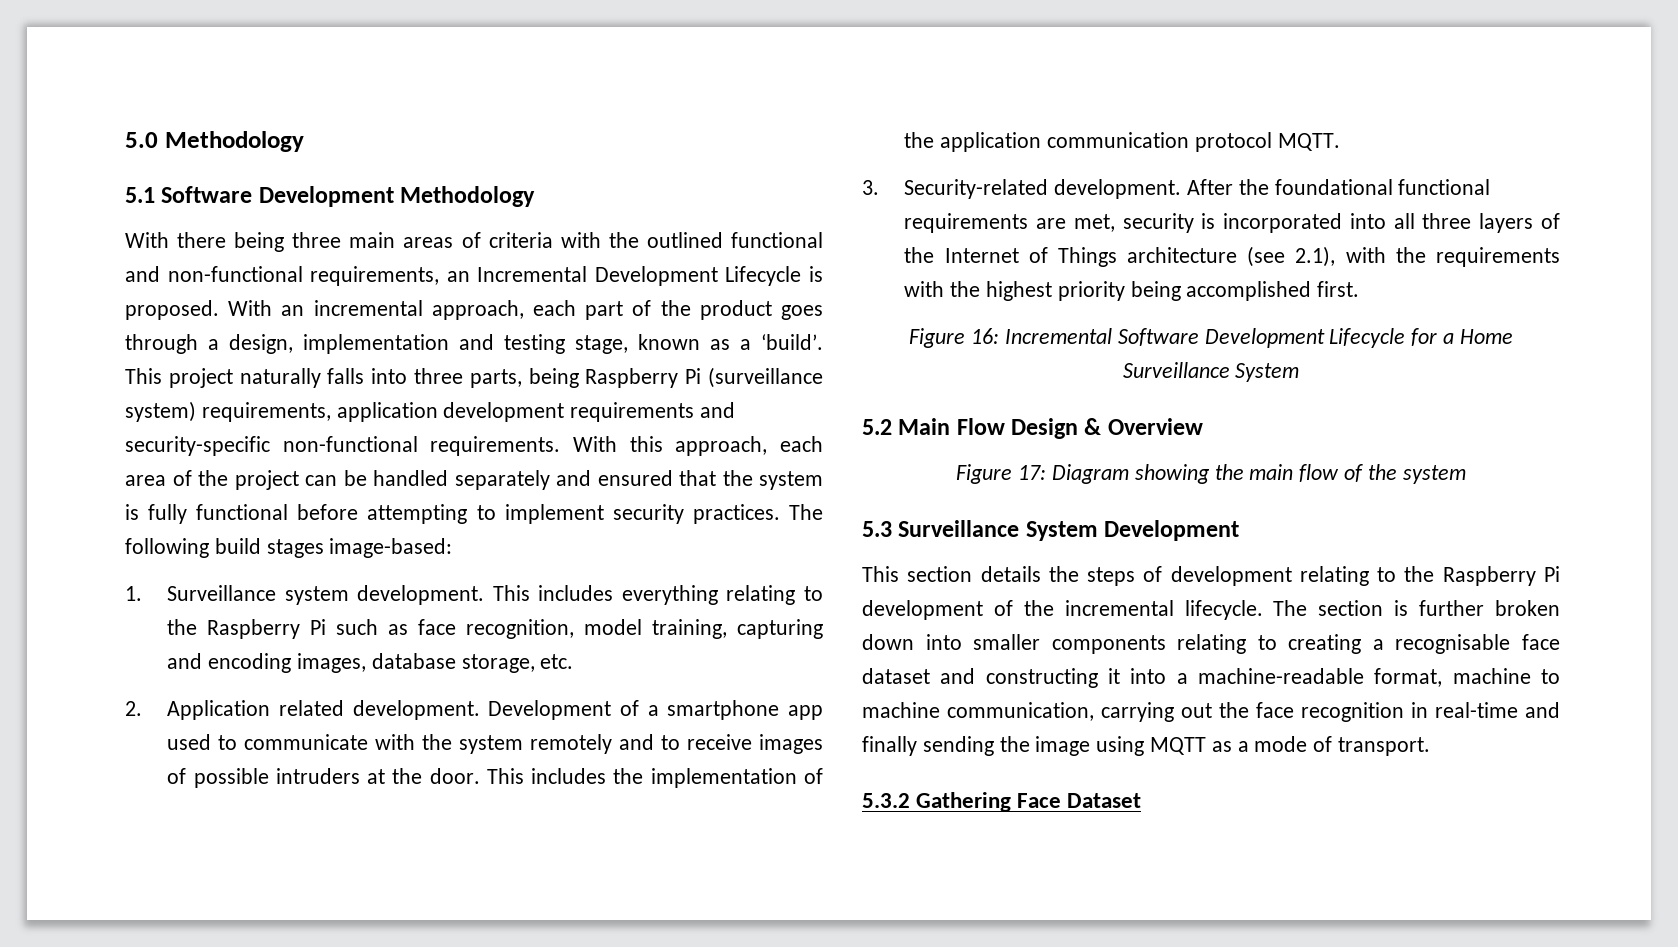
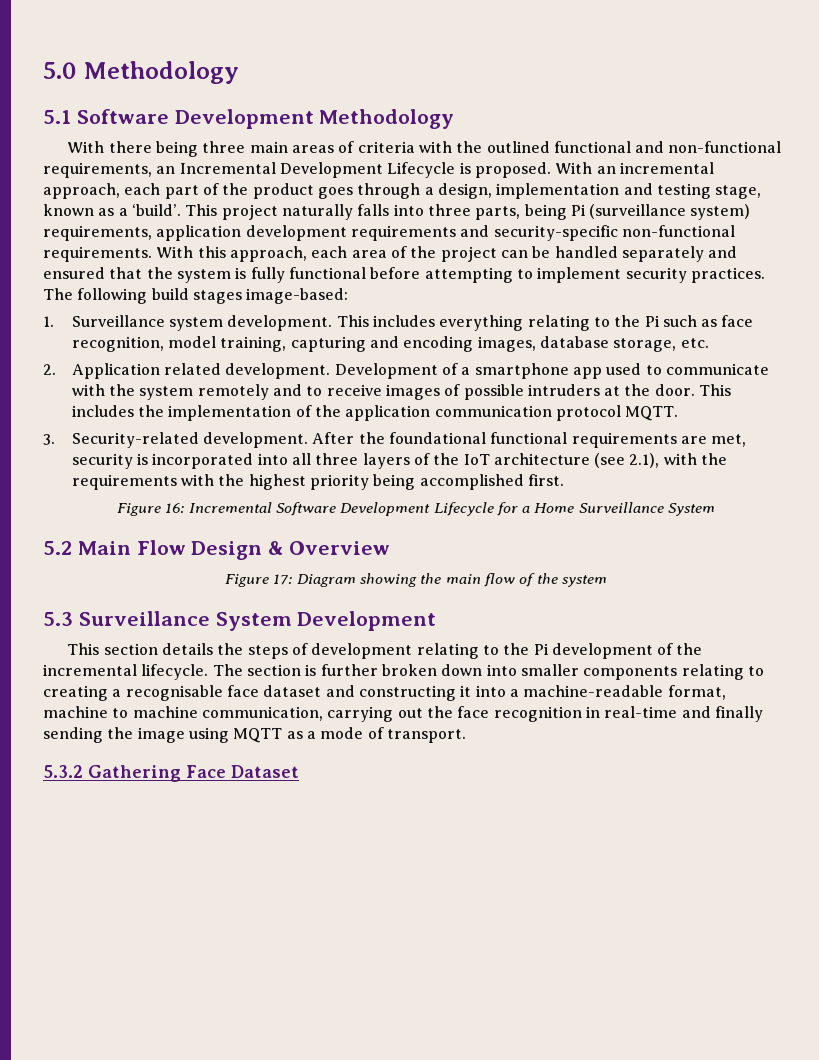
- This project naturally falls into three parts, being Raspberry Pi (surveillance system) requirements, application development requirements and security-specific non-functional requirements.
+ This project naturally falls into three parts, being Pi (surveillance system) requirements, application development requirements and security-specific non-functional requirements.
- This includes everything relating to the Raspberry Pi such as face recognition, model training, capturing and encoding images, database storage, etc.
+ This includes everything relating to the Pi such as face recognition, model training, capturing and encoding images, database storage, etc.
- After the foundational functional requirements are met, security is incorporated into all three layers of the Internet of Things architecture (see 2.1), with the requirements with the highest priority being accomplished first.
+ After the foundational functional requirements are met, security is incorporated into all three layers of the IoT architecture (see 2.1), with the requirements with the highest priority being accomplished first.
- This section details the steps of development relating to the Raspberry Pi development of the incremental lifecycle.
+ This section details the steps of development relating to the Pi development of the incremental lifecycle.

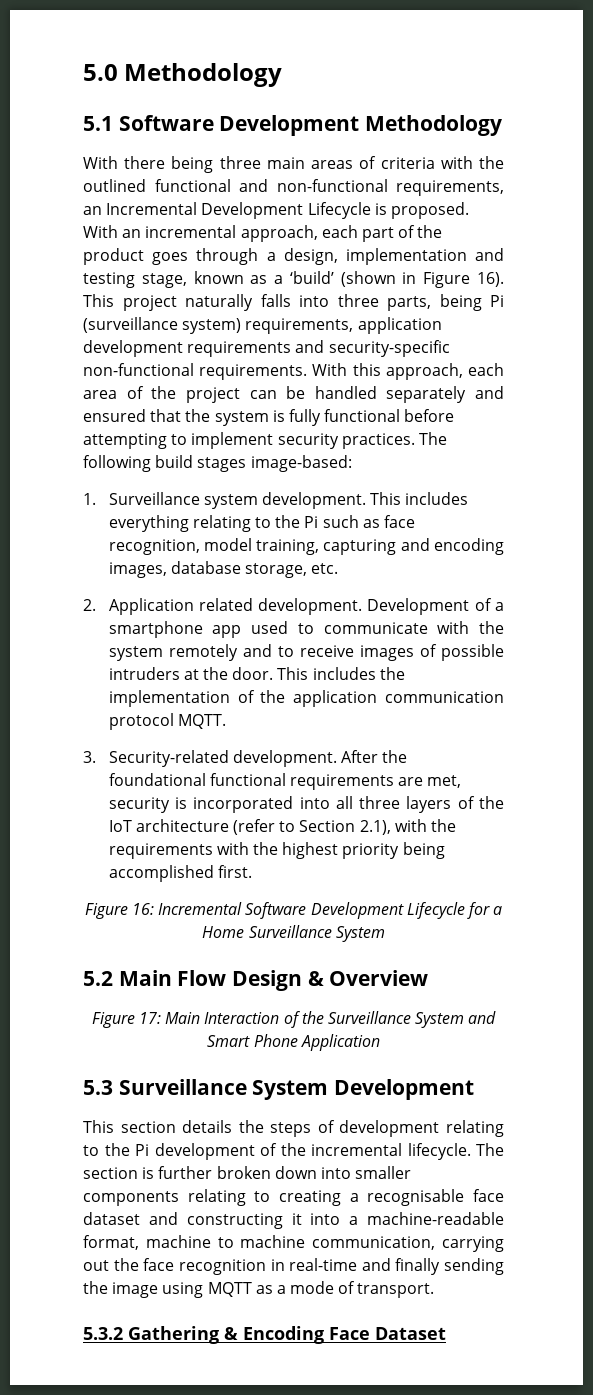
- With an incremental approach, each part of the product goes through a design, implementation and testing stage, known as a ‘build’.
+ With an incremental approach, each part of the product goes through a design, implementation and testing stage, known as a ‘build’ (shown in Figure 16).
- After the foundational functional requirements are met, security is incorporated into all three layers of the IoT architecture (see 2.1), with the requirements with the highest priority being accomplished first.
+ After the foundational functional requirements are met, security is incorporated into all three layers of the IoT architecture (refer to Section 2.1), with the requirements with the highest priority being accomplished first.
- Figure 17: Diagram showing the main flow of the system
+ Figure 17: Main Interaction of the Surveillance System and Smart Phone Application
- 5.3.2 Gathering Face Dataset
+ 5.3.2 Gathering & Encoding Face Dataset

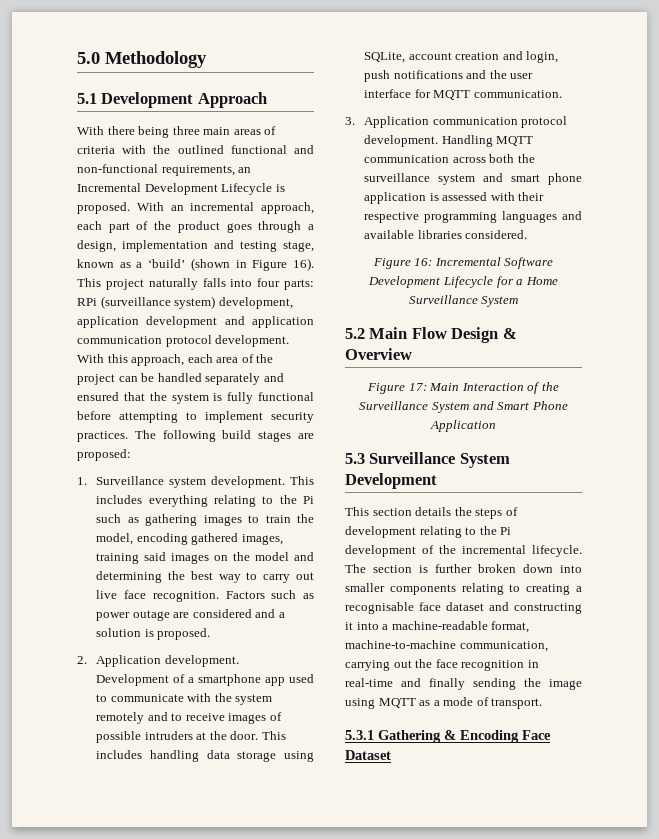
- 5.1 Software Development Methodology
+ 5.1 Development Approach
- This project naturally falls into three parts, being Pi (surveillance system) requirements, application development requirements and security-specific non-functional requirements.
+ This project naturally falls into four parts: RPi (surveillance system) development, application development and application communication protocol development.
- The following build stages image-based:
+ The following build stages are proposed:
- This includes everything relating to the Pi such as face recognition, model training, capturing and encoding images, database storage, etc.
+ This includes everything relating to the Pi such as gathering images to train the model, encoding gathered images, training said images on the model and determining the best way to carry out live face recognition. Factors such as power outage are considered and a solution is proposed.
- 2. Application related development.
+ 2. Application development.
- This includes the implementation of the application communication protocol MQTT.
- 3. Security-related development. After the foundational functional requirements are met, security is incorporated into all three layers of the IoT architecture (refer to Section 2.1), with the requirements with the highest priority being accomplished first.
+ This includes handling data storage using SQLite, account creation and login, push notifications and the user interface for MQTT communication.
+ 3. Application communication protocol development. Handling MQTT communication across both the surveillance system and smart phone application is assessed with their respective programming languages and available libraries considered.
- The section is further broken down into smaller components relating to creating a recognisable face dataset and constructing it into a machine-readable format, machine to machine communication, carrying out the face recognition in real-time and finally sending the image using MQTT as a mode of transport.
+ The section is further broken down into smaller components relating to creating a recognisable face dataset and constructing it into a machine-readable format, machine-to-machine communication, carrying out the face recognition in real-time and finally sending the image using MQTT as a mode of transport.
- 5.3.2 Gathering & Encoding Face Dataset
+ 5.3.1 Gathering & Encoding Face Dataset

